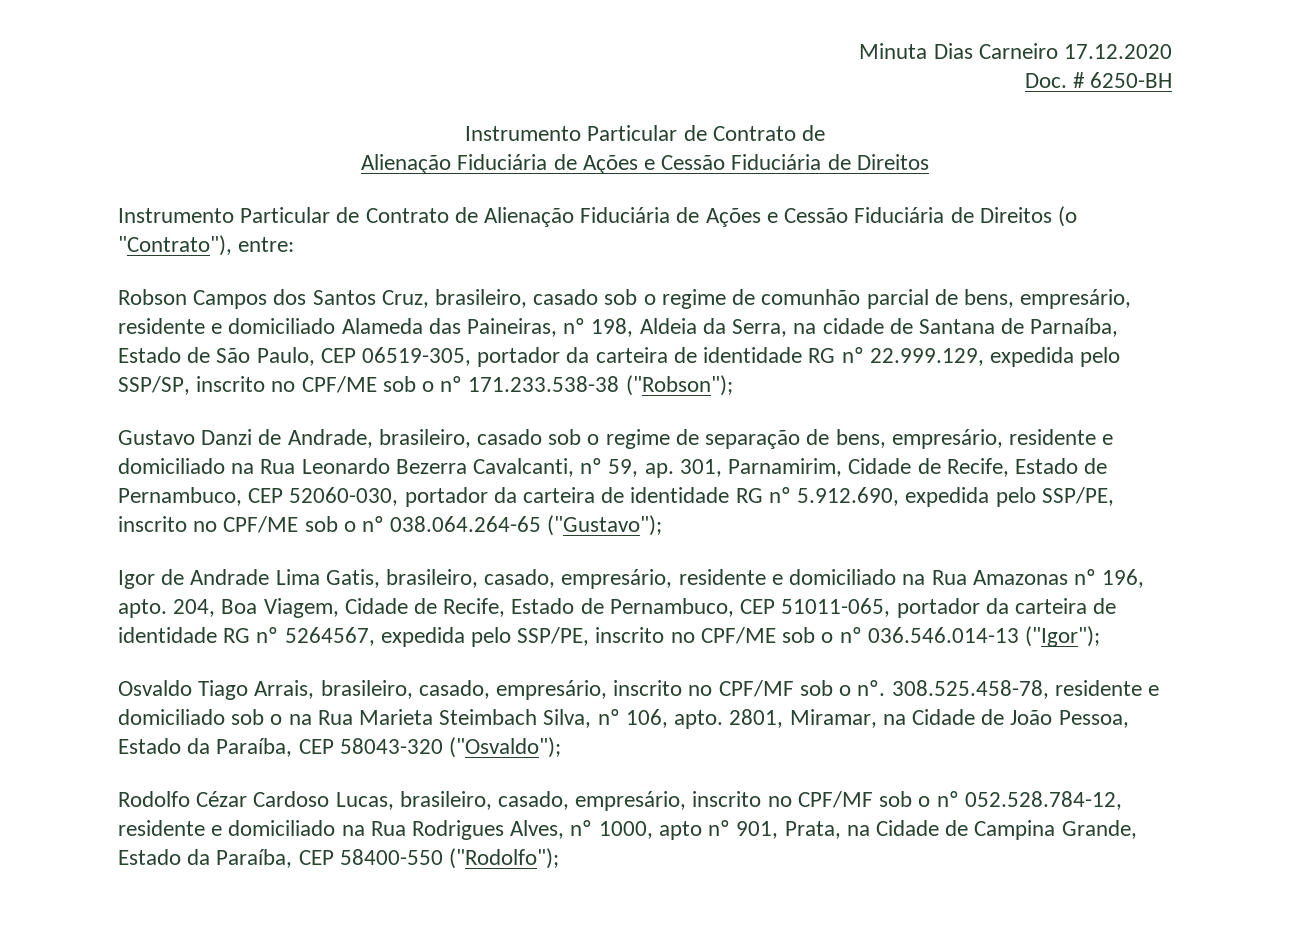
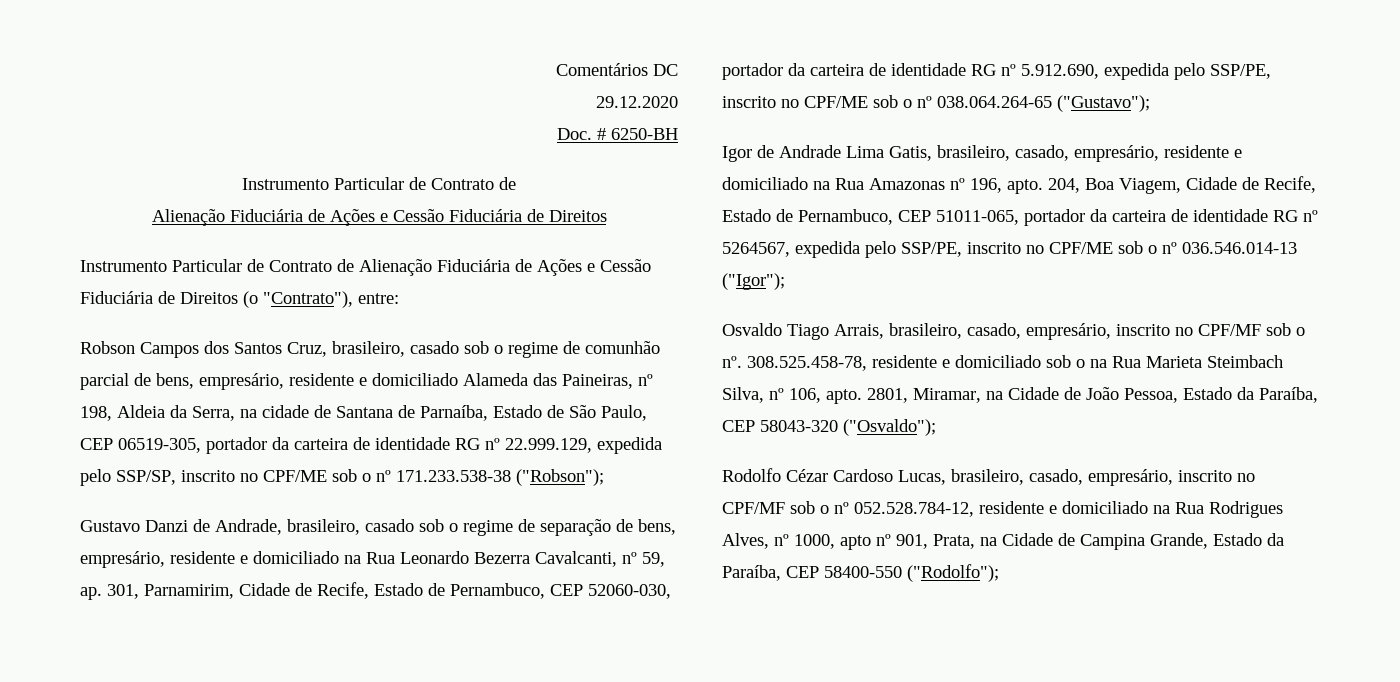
- Minuta Dias Carneiro 17.12.2020
+ Comentários DC
+ 29.12.2020

